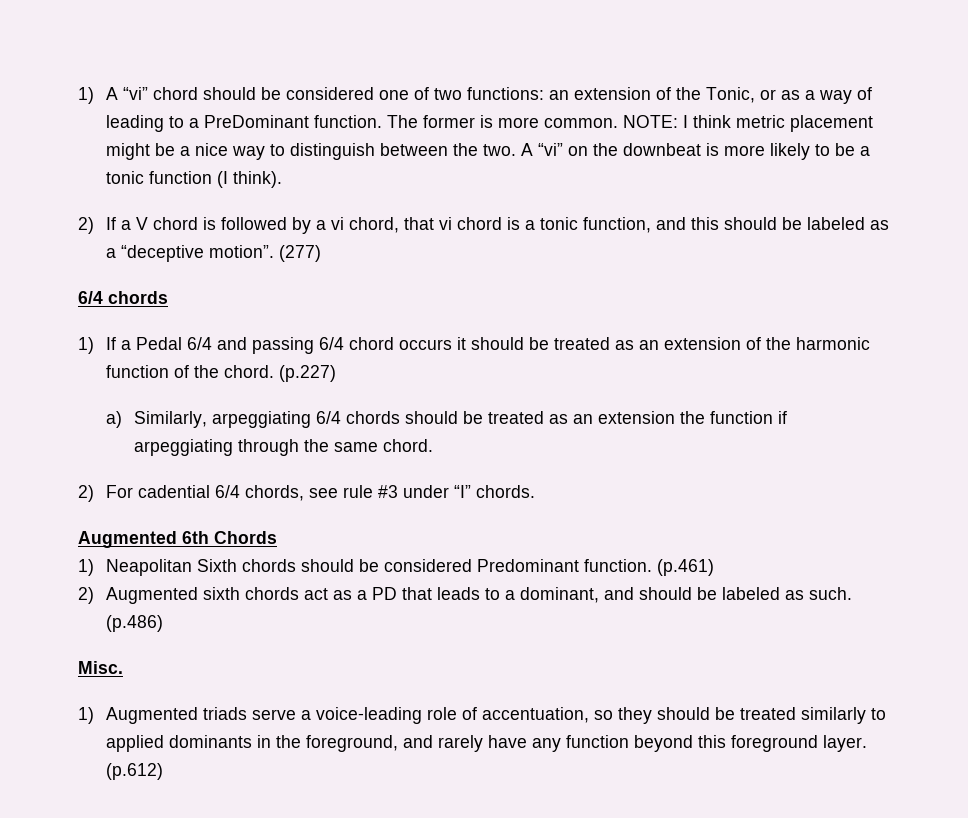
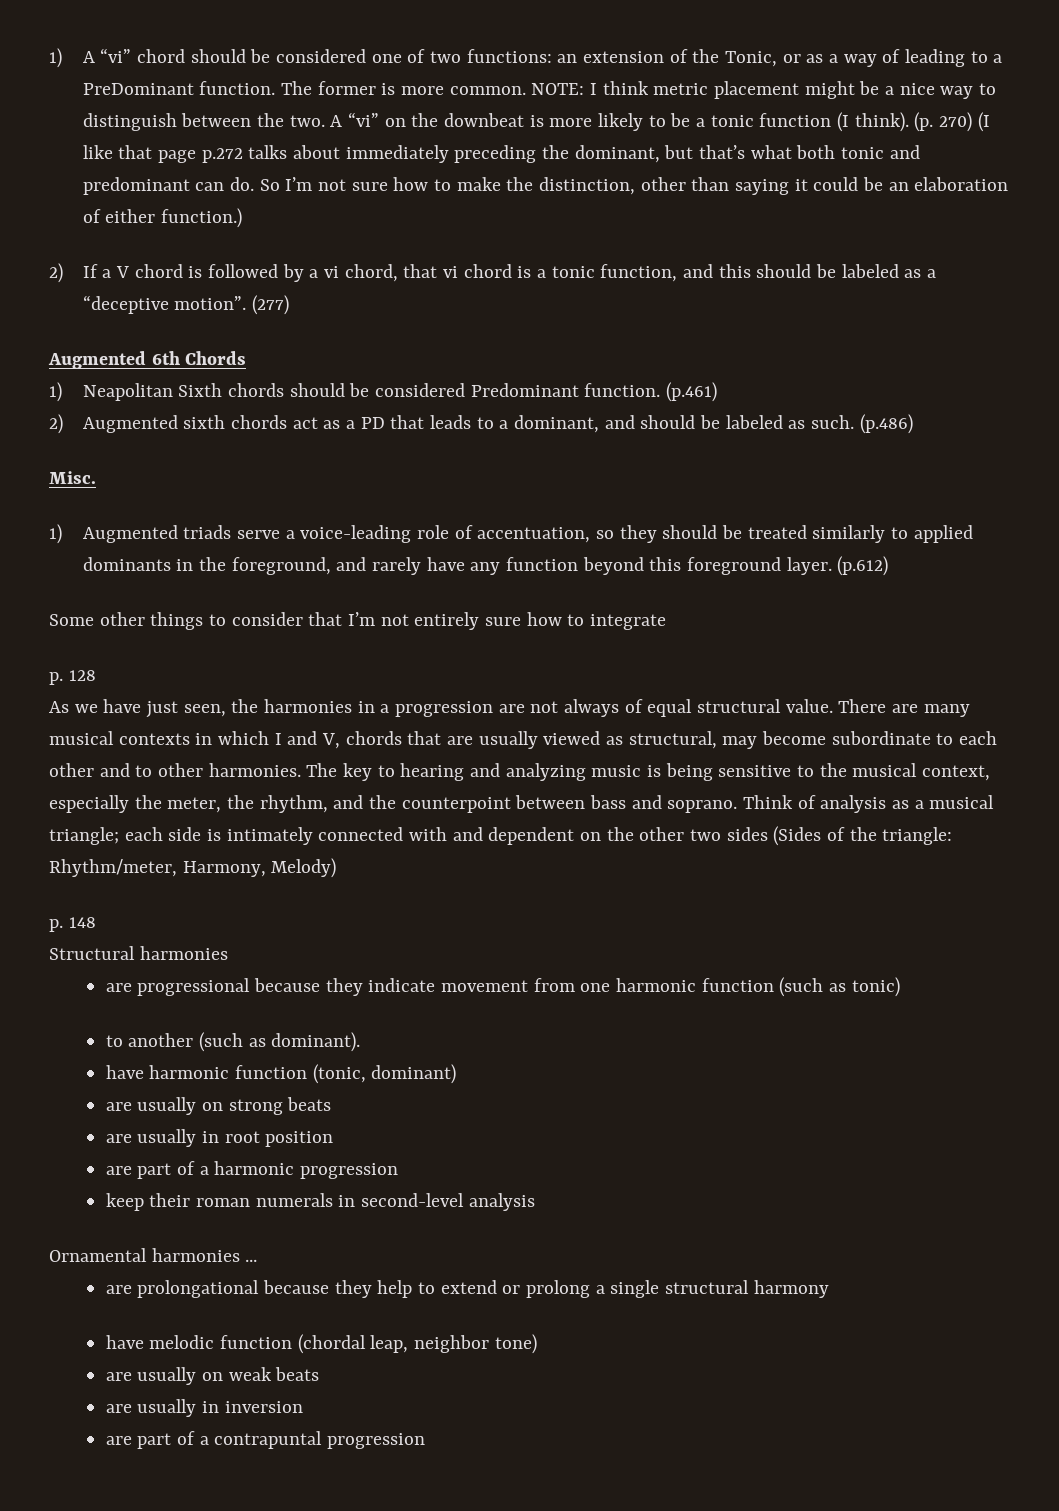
+ (p. 270) (I like that page p.272 talks about immediately preceding the dominant, but that’s what both tonic and predominant can do. So I’m not sure how to make the distinction, other than saying it could be an elaboration of either function.)
  (277)
- 6/4 chords
- 1) If a Pedal 6/4 and passing 6/4 chord occurs it should be treated as an extension of the harmonic function of the chord. (p.227)
- a) Similarly, arpeggiating 6/4 chords should be treated as an extension the function if arpeggiating through the same chord.
- 2) For cadential 6/4 chords, see rule #3 under “I” chords.
+ Some other things to consider that I’m not entirely sure how to integrate
+ p. 128
+ As we have just seen, the harmonies in a progression are not always of equal structural value. There are many musical contexts in which I and V, chords that are usually viewed as structural, may become subordinate to each other and to other harmonies. The key to hearing and analyzing music is being sensitive to the musical context, especially the meter, the rhythm, and the counterpoint between bass and soprano. Think of analysis as a musical triangle; each side is intimately connected with and dependent on the other two sides (Sides of the triangle: Rhythm/meter, Harmony, Melody)
+ p. 148
+ Structural harmonies
+ are progressional because they indicate movement from one harmonic function (such as tonic)
+ to another (such as dominant).
+ have harmonic function (tonic, dominant)
+ are usually on strong beats
+ are usually in root position
+ are part of a harmonic progression
+ keep their roman numerals in second-level analysis
+ Ornamental harmonies ...
+ are prolongational because they help to extend or prolong a single structural harmony
+ have melodic function (chordal leap, neighbor tone)
+ are usually on weak beats
+ are usually in inversion
+ are part of a contrapuntal progression

